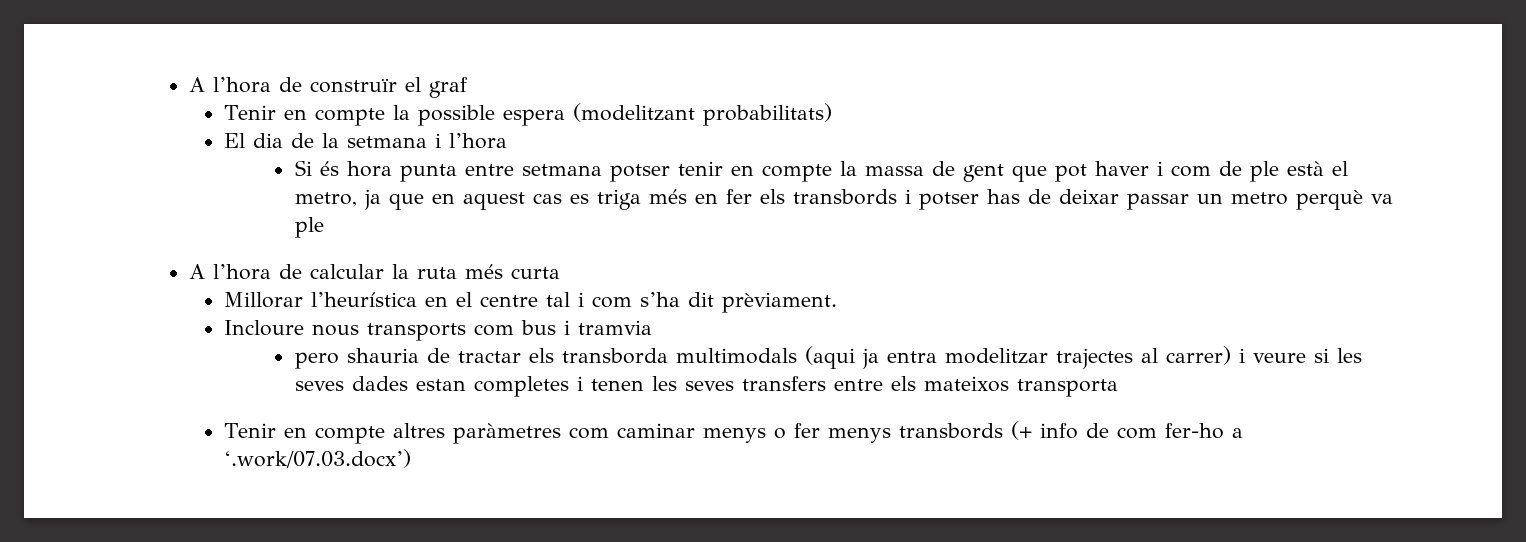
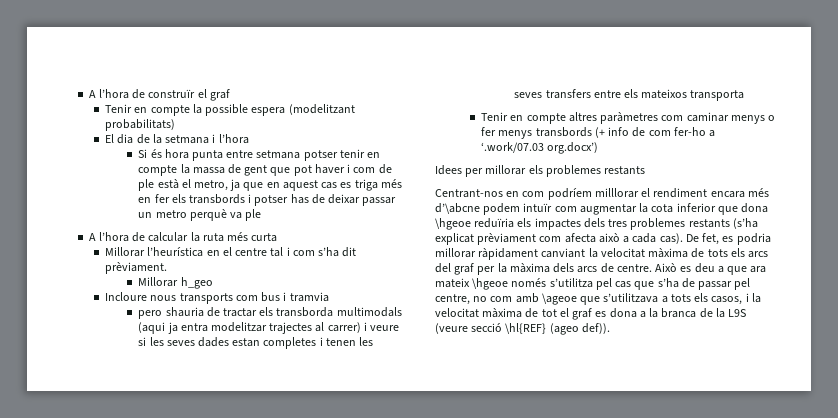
+ Millorar h_geo
- Tenir en compte altres paràmetres com caminar menys o fer menys transbords (+ info de com fer-ho a ‘.work/07.03.docx’)
+ Tenir en compte altres paràmetres com caminar menys o fer menys transbords (+ info de com fer-ho a ‘.work/07.03 org.docx’)
+ Idees per millorar els problemes restants
+ Centrant-nos en com podríem milllorar el rendiment encara més d’\abcne podem intuïr com augmentar la cota inferior que dona \hgeoe reduïria els impactes dels tres problemes restants (s’ha explicat prèviament com afecta això a cada cas). De fet, es podria millorar ràpidament canviant la velocitat màxima de tots els arcs del graf per la màxima dels arcs de centre. Això es deu a que ara mateix \hgeoe només s’utilitza pel cas que s’ha de passar pel centre, no com amb \ageoe que s’utilitzava a tots els casos, i la velocitat màxima de tot el graf es dona a la branca de la L9S (veure secció \hl{REF} (ageo def)).

